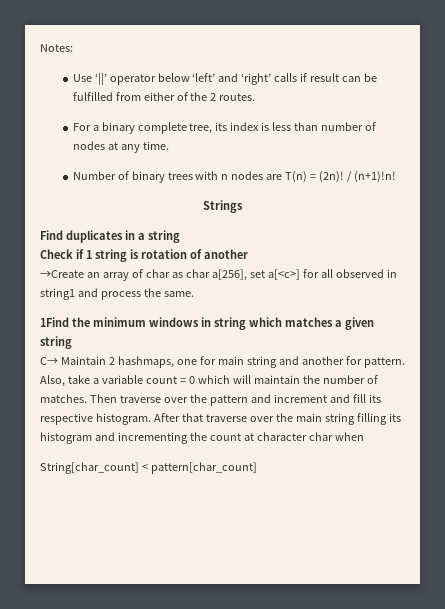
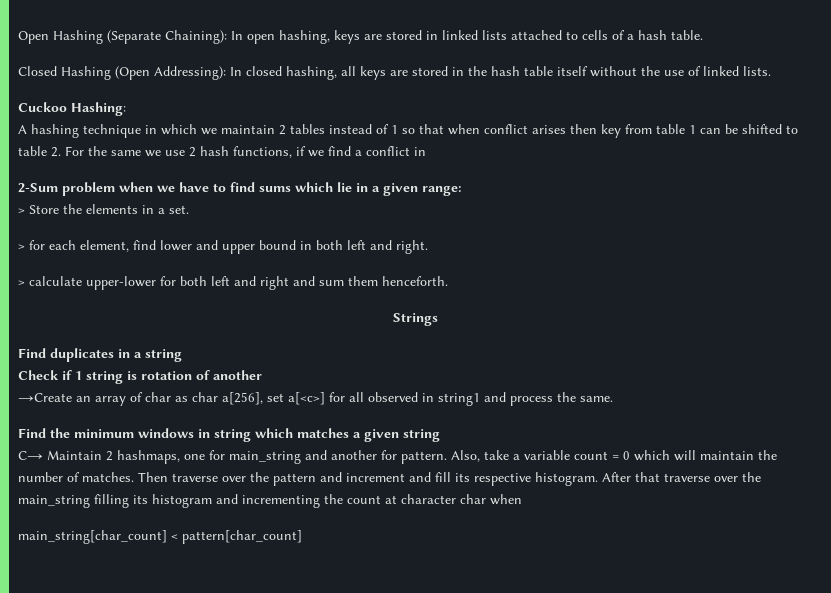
- Notes:
- Use ‘||’ operator below ‘left’ and ‘right’ calls if result can be fulfilled from either of the 2 routes.
- For a binary complete tree, its index is less than number of nodes at any time.
- Number of binary trees with n nodes are T(n) = (2n)! / (n+1)!n!
+ Open Hashing (Separate Chaining): In open hashing, keys are stored in linked lists attached to cells of a hash table.
+ Closed Hashing (Open Addressing): In closed hashing, all keys are stored in the hash table itself without the use of linked lists.
+ Cuckoo Hashing:
+ A hashing technique in which we maintain 2 tables instead of 1 so that when conflict arises then key from table 1 can be shifted to table 2. For the same we use 2 hash functions, if we find a conflict in
+ 2-Sum problem when we have to find sums which lie in a given range:
+ > Store the elements in a set.
+ > for each element, find lower and upper bound in both left and right.
+ > calculate upper-lower for both left and right and sum them henceforth.
- 1Find the minimum windows in string which matches a given string
+ Find the minimum windows in string which matches a given string
- C→ Maintain 2 hashmaps, one for main string and another for pattern.
+ C→ Maintain 2 hashmaps, one for main_string and another for pattern.
- After that traverse over the main string filling its histogram and incrementing the count at character char when
+ After that traverse over the main_string filling its histogram and incrementing the count at character char when
- String[char_count] < pattern[char_count]
+ main_string[char_count] < pattern[char_count]

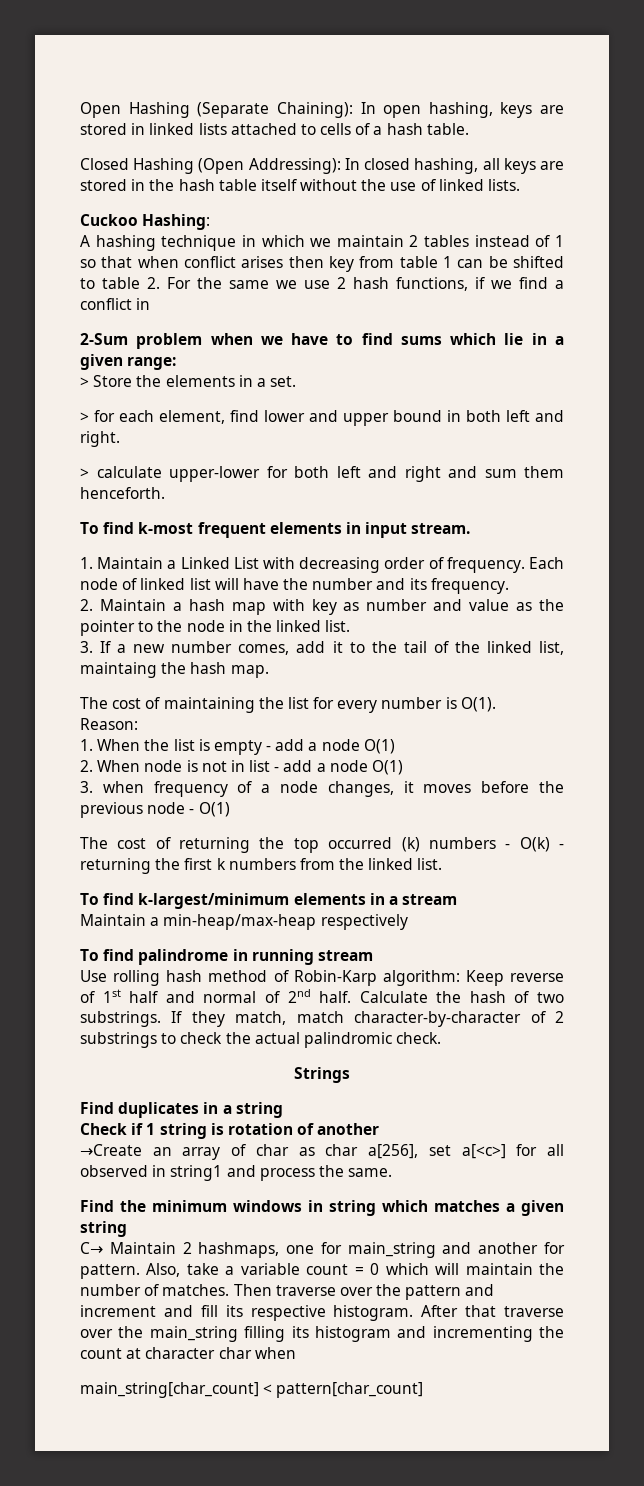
+ To find k-most frequent elements in input stream.
+ 1. Maintain a Linked List with decreasing order of frequency. Each node of linked list will have the number and its frequency.
+ 2. Maintain a hash map with key as number and value as the pointer to the node in the linked list.
+ 3. If a new number comes, add it to the tail of the linked list, maintaing the hash map.
+ The cost of maintaining the list for every number is O(1).
+ Reason:
+ 1. When the list is empty - add a node O(1)
+ 2. When node is not in list - add a node O(1)
+ 3. when frequency of a node changes, it moves before the previous node - O(1)
+ The cost of returning the top occurred (k) numbers - O(k) - returning the first k numbers from the linked list.
+ To find k-largest/minimum elements in a stream
+ Maintain a min-heap/max-heap respectively
+ To find palindrome in running stream
+ Use rolling hash method of Robin-Karp algorithm: Keep reverse of 1st half and normal of 2nd half. Calculate the hash of two substrings. If they match, match character-by-character of 2 substrings to check the actual palindromic check.

